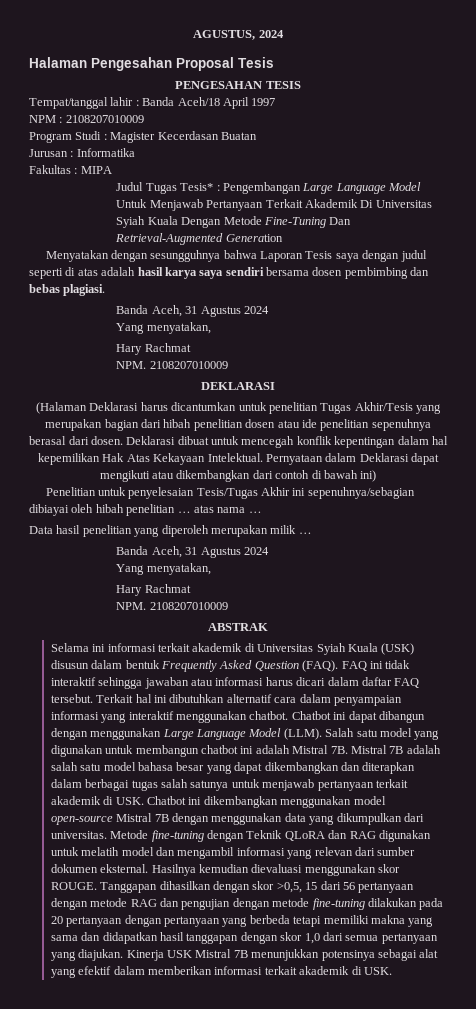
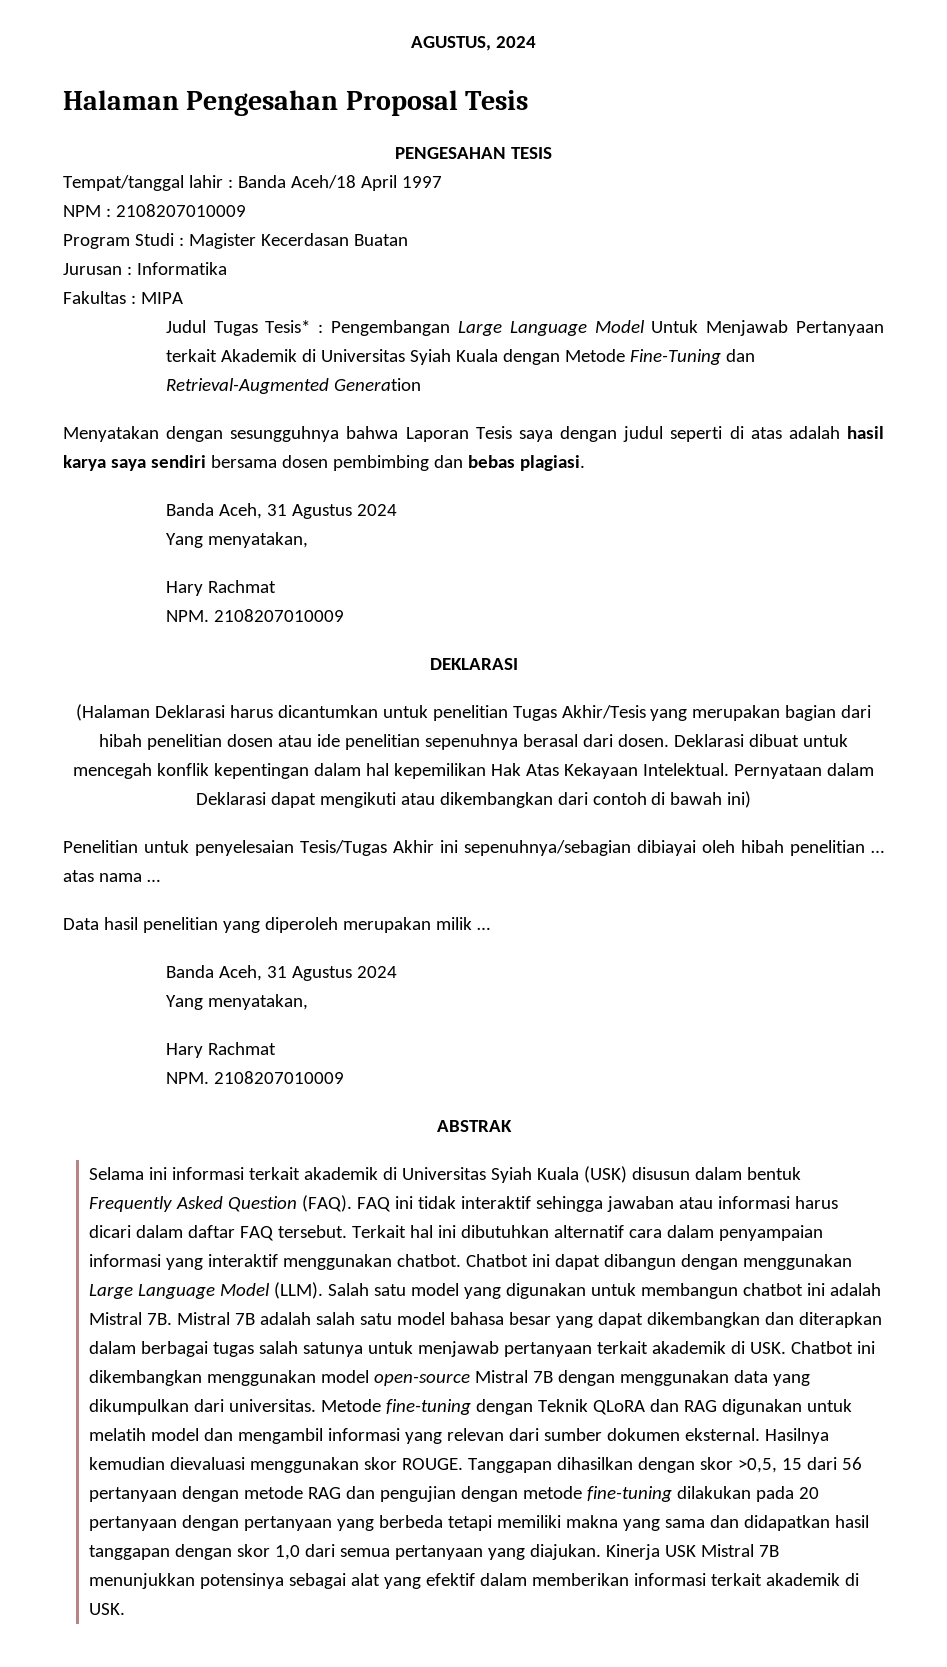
- Judul Tugas Tesis* : Pengembangan Large Language Model Untuk Menjawab Pertanyaan Terkait Akademik Di Universitas Syiah Kuala Dengan Metode Fine-Tuning Dan Retrieval-Augmented Generation
+ Judul Tugas Tesis* : Pengembangan Large Language Model Untuk Menjawab Pertanyaan terkait Akademik di Universitas Syiah Kuala dengan Metode Fine-Tuning dan Retrieval-Augmented Generation

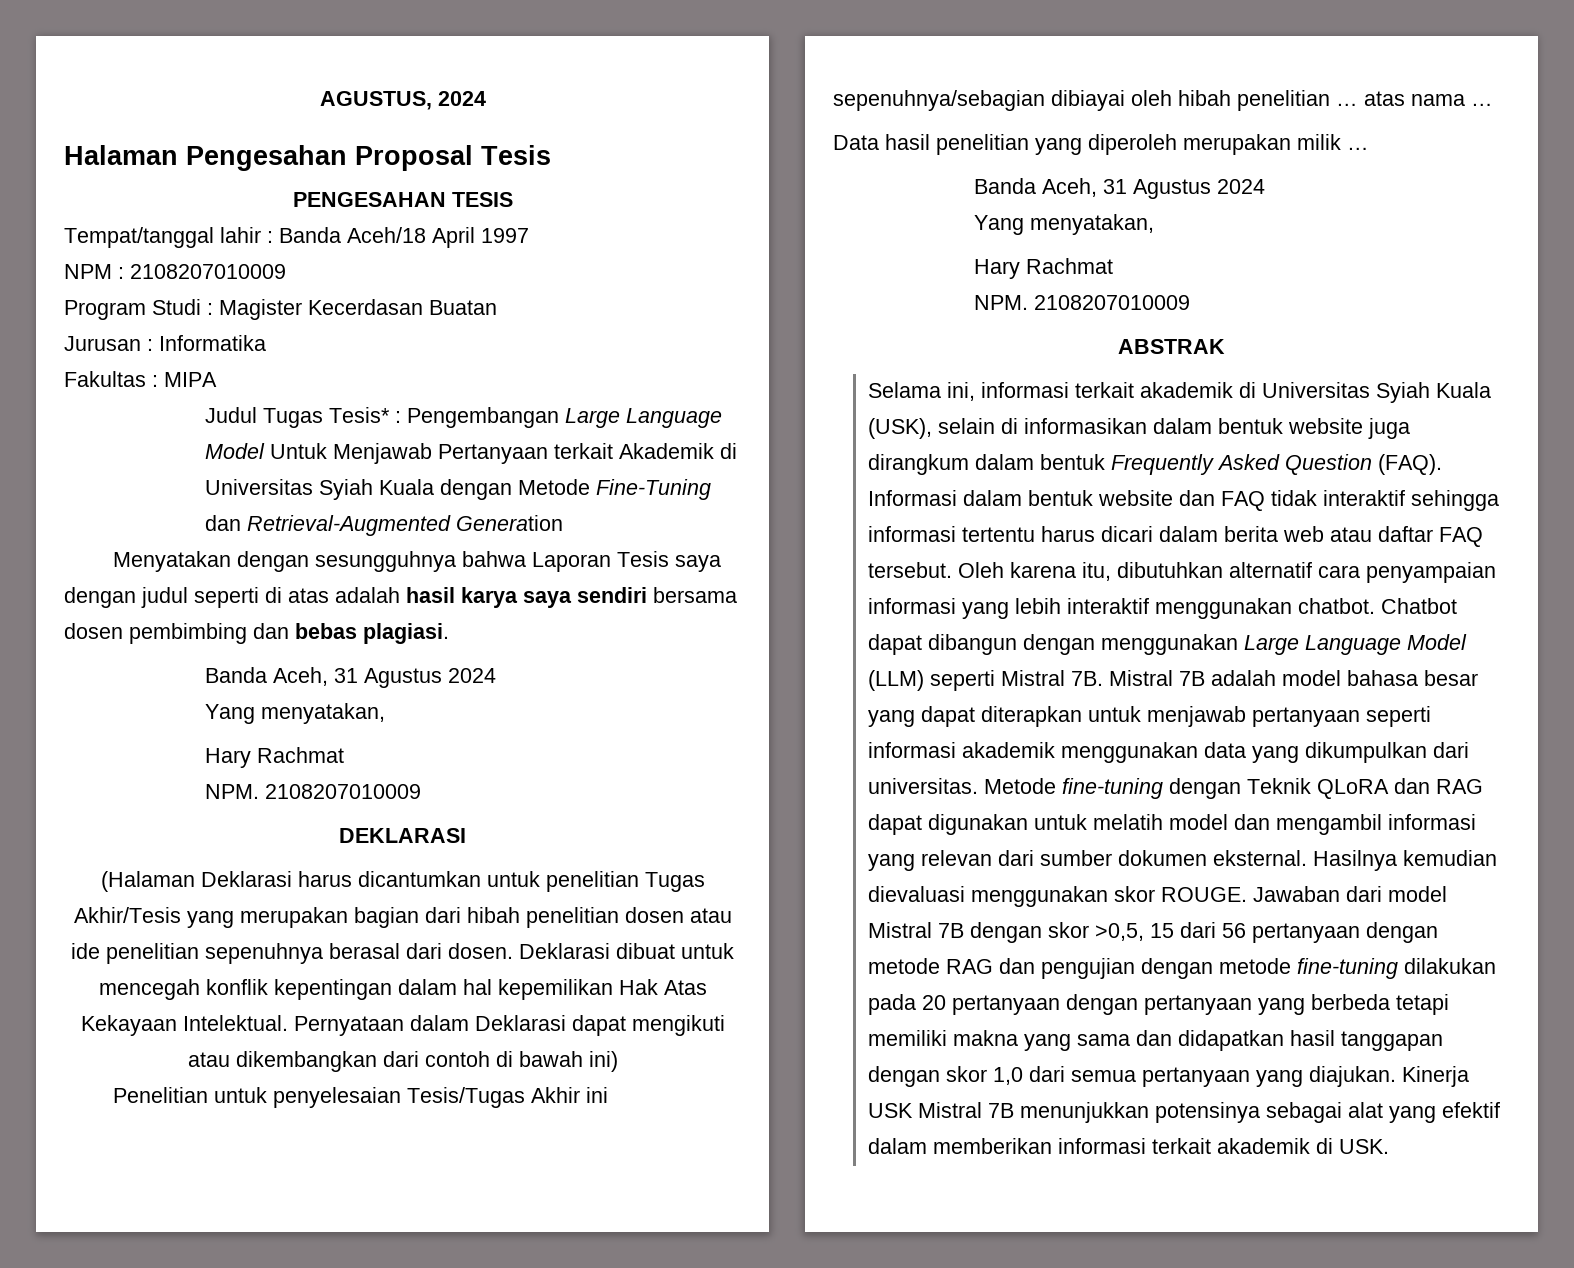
- Selama ini informasi terkait akademik di Universitas Syiah Kuala (USK) disusun dalam bentuk Frequently Asked Question (FAQ).
+ Selama ini, informasi terkait akademik di Universitas Syiah Kuala (USK), selain di informasikan dalam bentuk website juga dirangkum dalam bentuk Frequently Asked Question (FAQ).
- FAQ ini tidak interaktif sehingga jawaban atau informasi harus dicari dalam daftar FAQ tersebut. Terkait hal ini dibutuhkan alternatif cara dalam penyampaian informasi yang interaktif menggunakan chatbot.
+ Informasi dalam bentuk website dan FAQ tidak interaktif sehingga informasi tertentu harus dicari dalam berita web atau daftar FAQ tersebut. Oleh karena itu, dibutuhkan alternatif cara penyampaian informasi yang lebih interaktif menggunakan chatbot.
- Chatbot ini dapat dibangun dengan menggunakan Large Language Model (LLM). Salah satu model yang digunakan untuk membangun chatbot ini adalah Mistral 7B.
+ Chatbot dapat dibangun dengan menggunakan Large Language Model (LLM) seperti Mistral 7B.
- Mistral 7B adalah salah satu model bahasa besar yang dapat dikembangkan dan diterapkan dalam berbagai tugas salah satunya untuk menjawab pertanyaan terkait akademik di USK. Chatbot ini dikembangkan menggunakan model open-source Mistral 7B dengan menggunakan data yang dikumpulkan dari universitas.
+ Mistral 7B adalah model bahasa besar yang dapat diterapkan untuk menjawab pertanyaan seperti informasi akademik menggunakan data yang dikumpulkan dari universitas.
- Metode fine-tuning dengan Teknik QLoRA dan RAG digunakan untuk melatih model dan mengambil informasi yang relevan dari sumber dokumen eksternal.
+ Metode fine-tuning dengan Teknik QLoRA dan RAG dapat digunakan untuk melatih model dan mengambil informasi yang relevan dari sumber dokumen eksternal.
- Tanggapan dihasilkan dengan skor >0,5, 15 dari 56 pertanyaan dengan metode RAG dan pengujian dengan metode fine-tuning dilakukan pada 20 pertanyaan dengan pertanyaan yang berbeda tetapi memiliki makna yang sama dan didapatkan hasil tanggapan dengan skor 1,0 dari semua pertanyaan yang diajukan.
+ Jawaban dari model Mistral 7B dengan skor >0,5, 15 dari 56 pertanyaan dengan metode RAG dan pengujian dengan metode fine-tuning dilakukan pada 20 pertanyaan dengan pertanyaan yang berbeda tetapi memiliki makna yang sama dan didapatkan hasil tanggapan dengan skor 1,0 dari semua pertanyaan yang diajukan.

